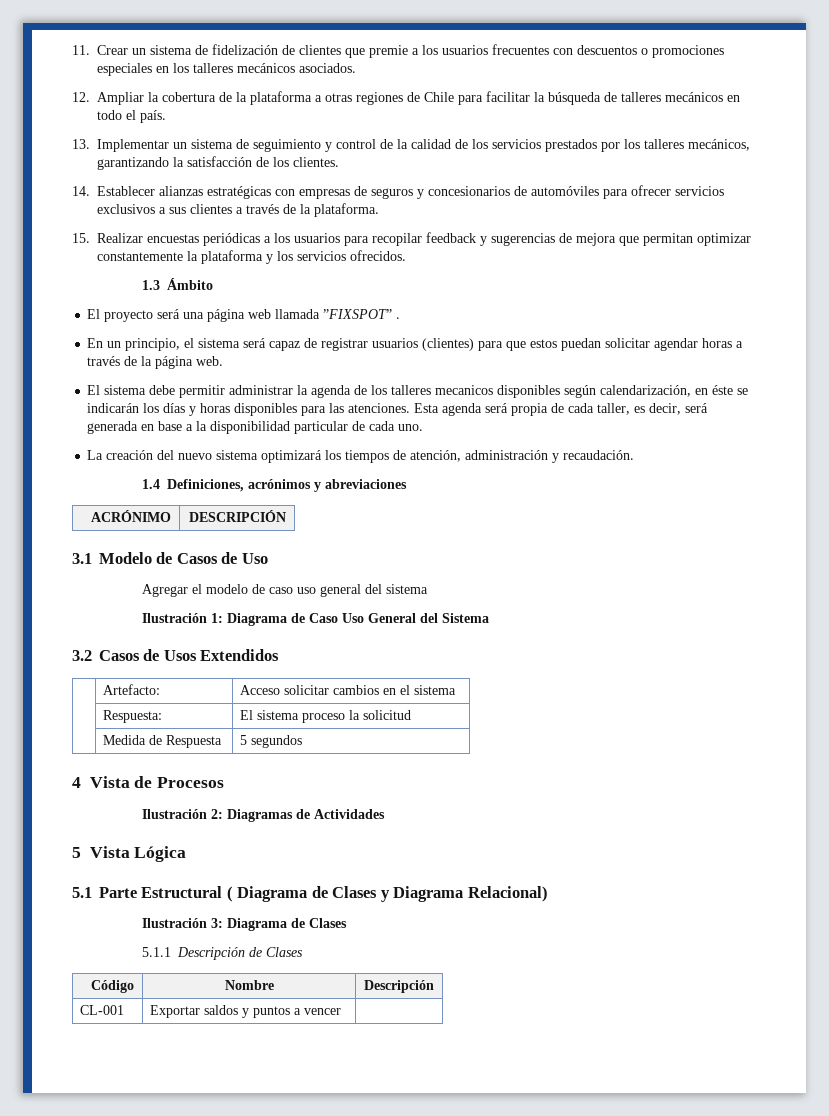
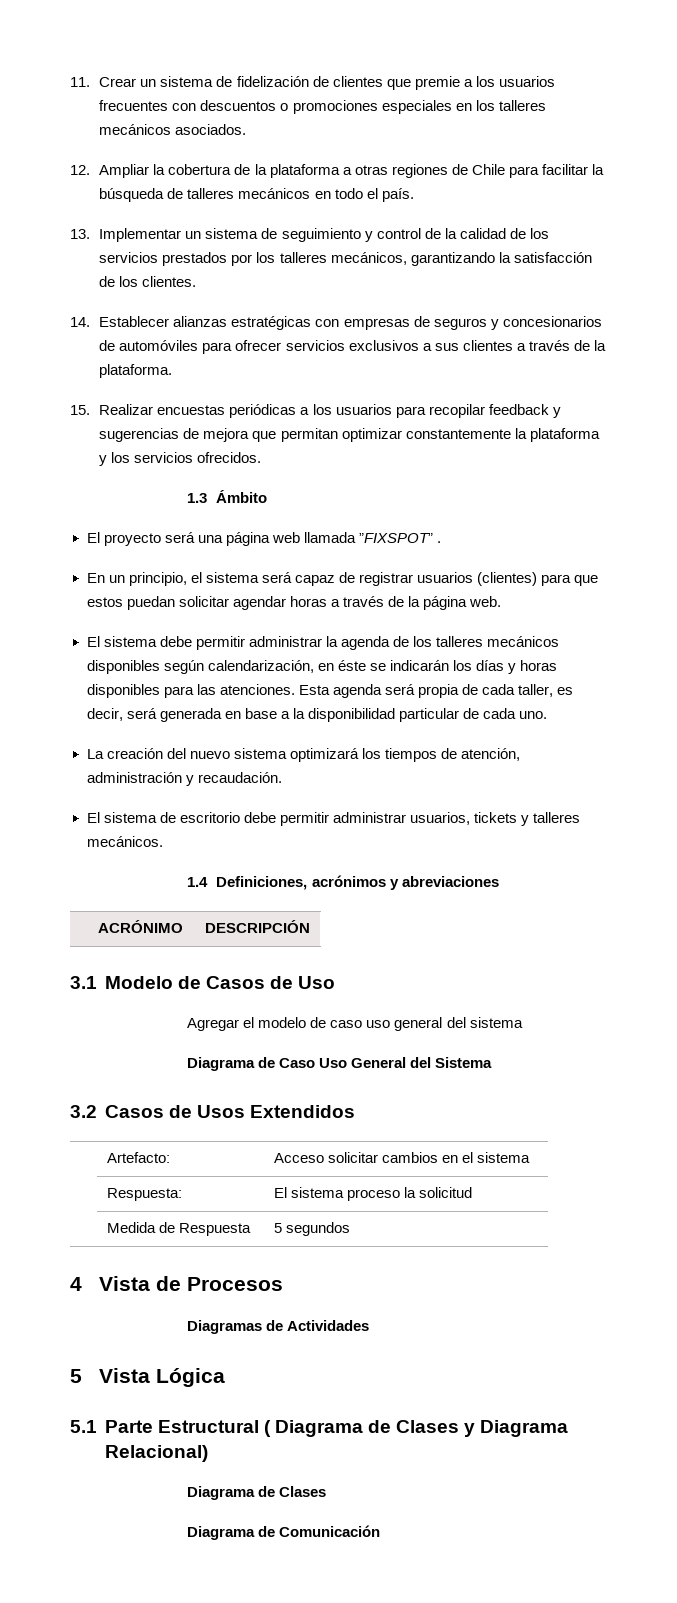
- El sistema debe permitir administrar la agenda de los talleres mecanicos disponibles según calendarización, en éste se indicarán los días y horas disponibles para las atenciones.
+ El sistema debe permitir administrar la agenda de los talleres mecánicos disponibles según calendarización, en éste se indicarán los días y horas disponibles para las atenciones.
+ El sistema de escritorio debe permitir administrar usuarios, tickets y talleres mecánicos.
- Ilustración 1: Diagrama de Caso Uso General del Sistema
+ Diagrama de Caso Uso General del Sistema
- Ilustración 2: Diagramas de Actividades
+ Diagramas de Actividades
  5.1 Parte Estructural ( Diagrama de Clases y Diagrama Relacional)
- Ilustración 3: Diagrama de Clases
+ Diagrama de Clases
- 5.1.1 Descripción de Clases
- Código | Nombre | Descripción
- CL-001 | Exportar saldos y puntos a vencer |
+ Diagrama de Comunicación

